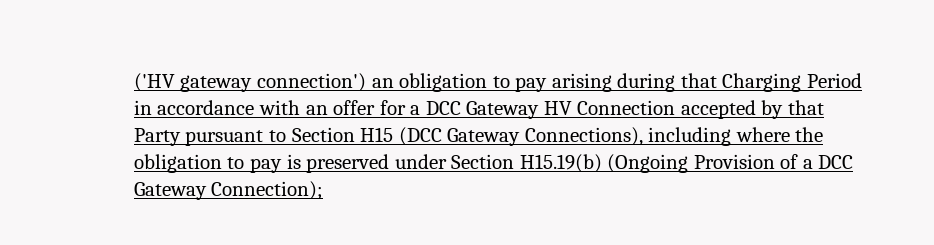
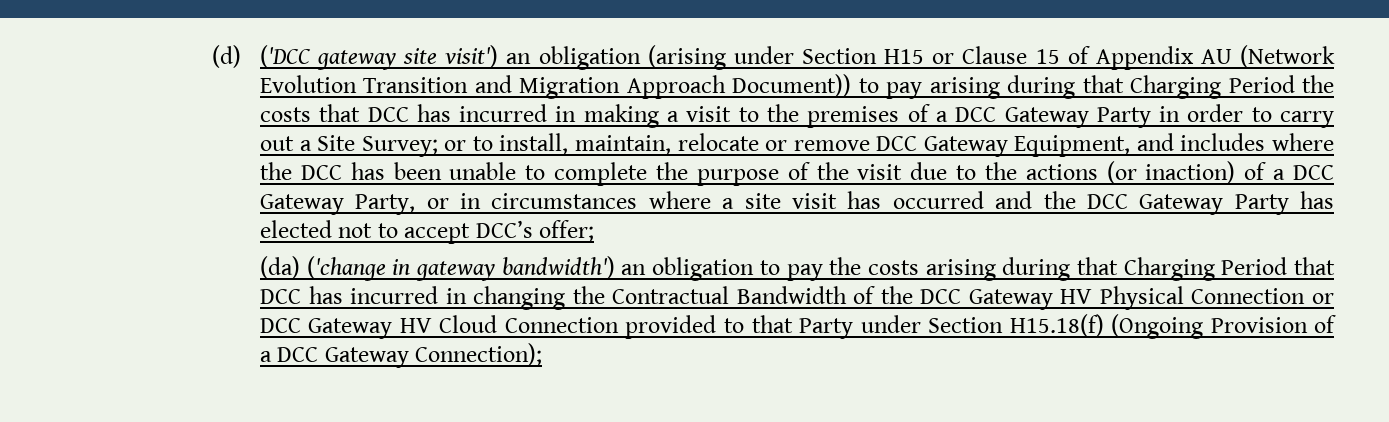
- ('HV gateway connection') an obligation to pay arising during that Charging Period in accordance with an offer for a DCC Gateway HV Connection accepted by that Party pursuant to Section H15 (DCC Gateway Connections), including where the obligation to pay is preserved under Section H15.19(b) (Ongoing Provision of a DCC Gateway Connection);
+ (d) ('DCC gateway site visit') an obligation (arising under Section H15 or Clause 15 of Appendix AU (Network Evolution Transition and Migration Approach Document)) to pay arising during that Charging Period the costs that DCC has incurred in making a visit to the premises of a DCC Gateway Party in order to carry out a Site Survey; or to install, maintain, relocate or remove DCC Gateway Equipment, and includes where the DCC has been unable to complete the purpose of the visit due to the actions (or inaction) of a DCC Gateway Party, or in circumstances where a site visit has occurred and the DCC Gateway Party has elected not to accept DCC’s offer;
+ (da) ('change in gateway bandwidth') an obligation to pay the costs arising during that Charging Period that DCC has incurred in changing the Contractual Bandwidth of the DCC Gateway HV Physical Connection or DCC Gateway HV Cloud Connection provided to that Party under Section H15.18(f) (Ongoing Provision of a DCC Gateway Connection);

